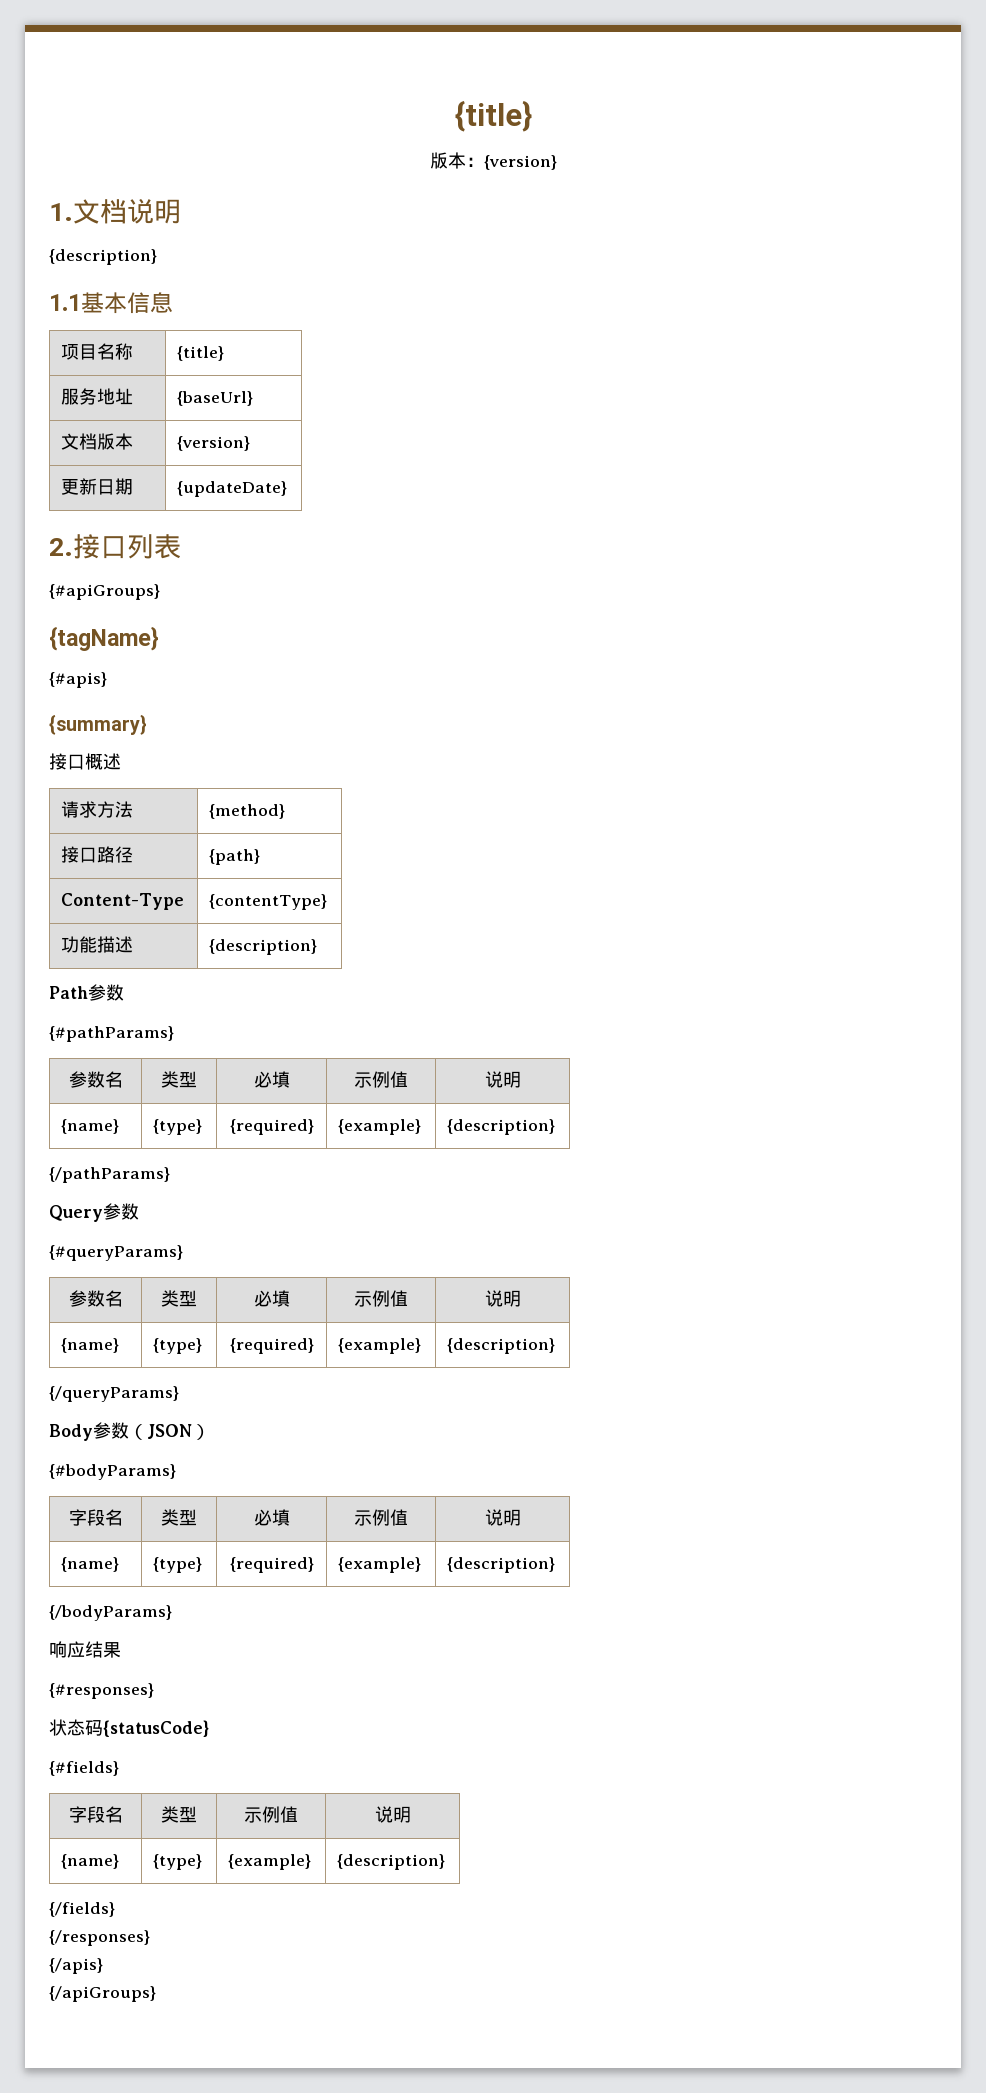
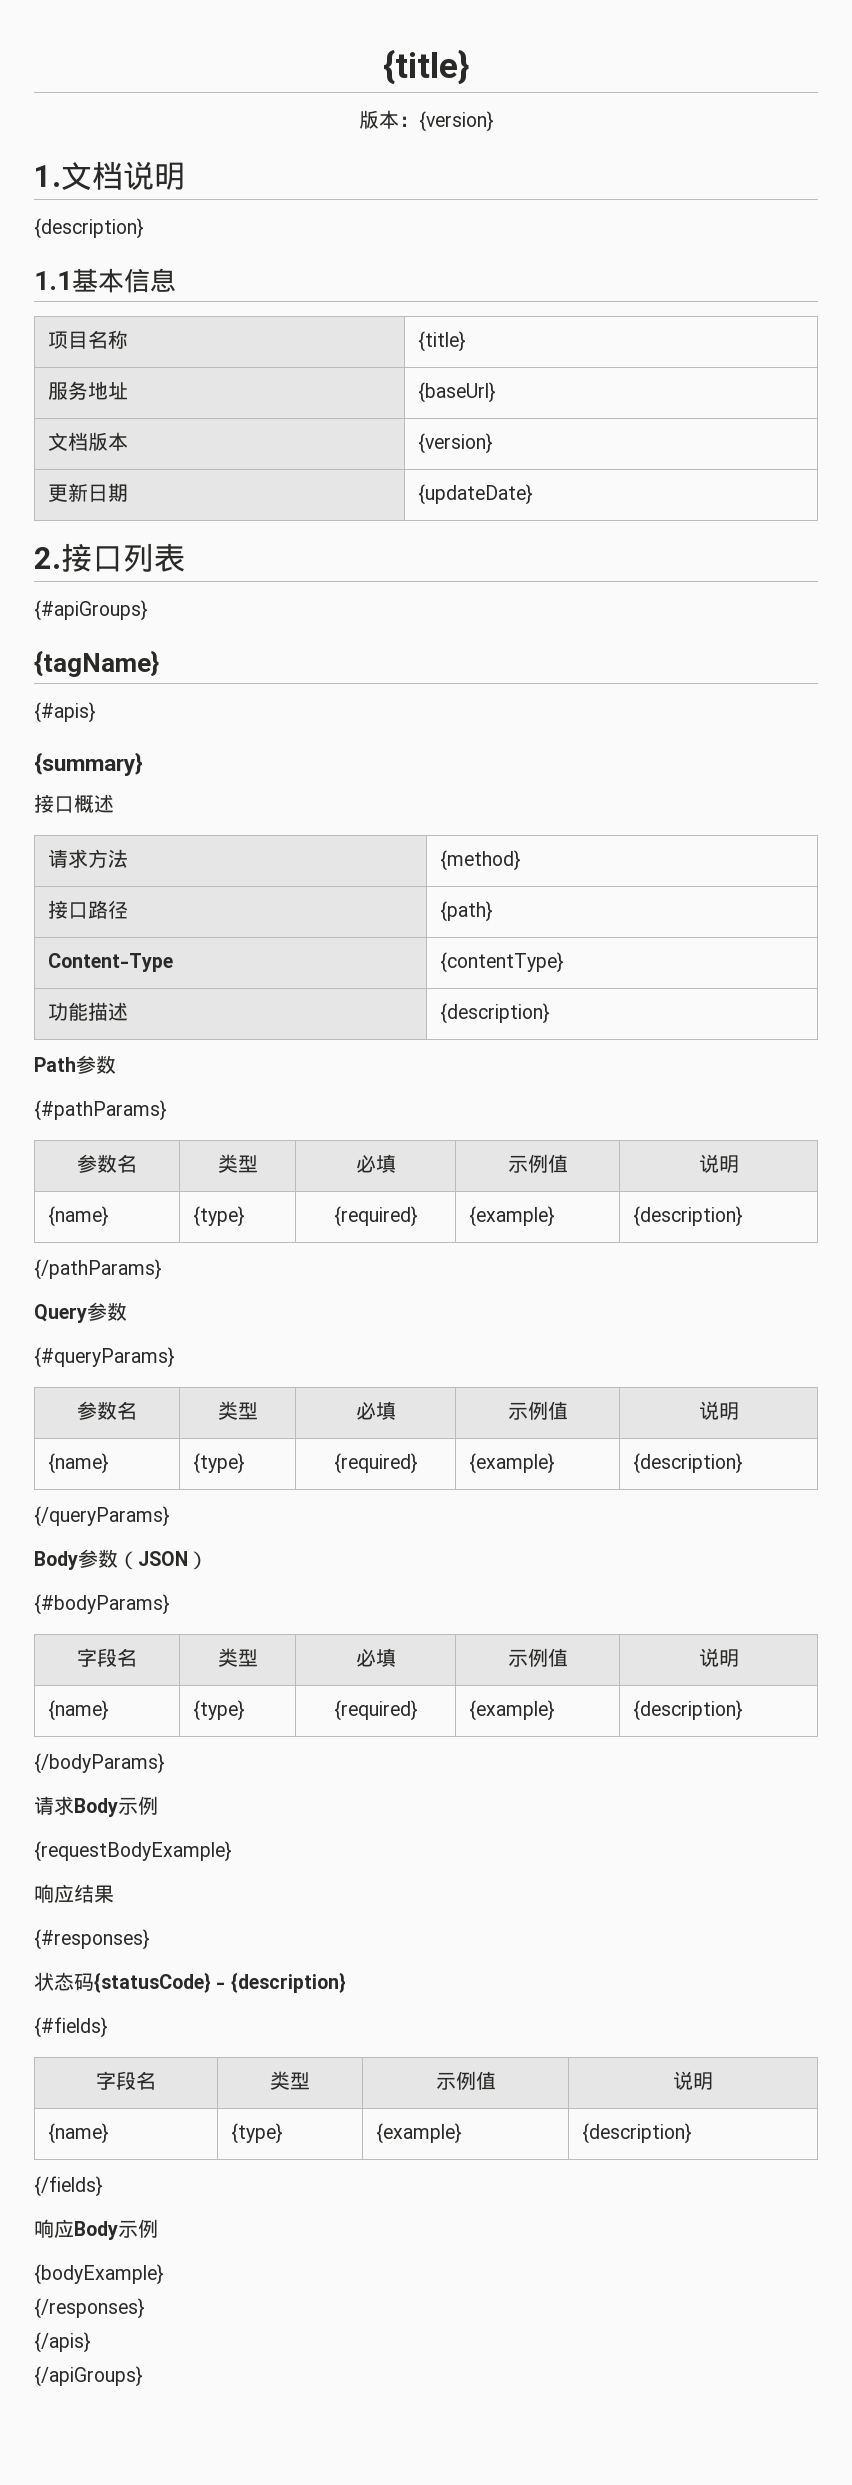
+ 请求Body示例
+ {requestBodyExample}
- 状态码{statusCode}
+ 状态码{statusCode} - {description}
+ 响应Body示例
+ {bodyExample}

